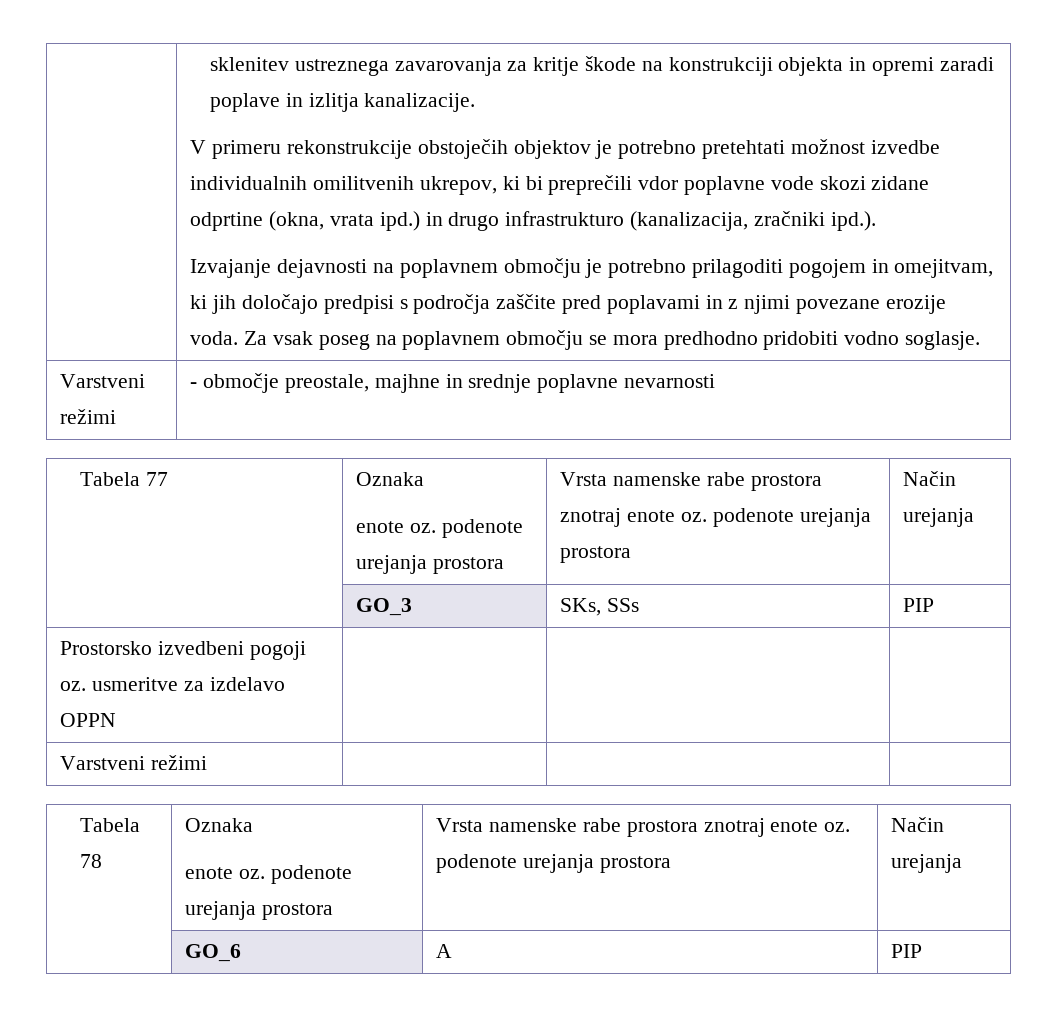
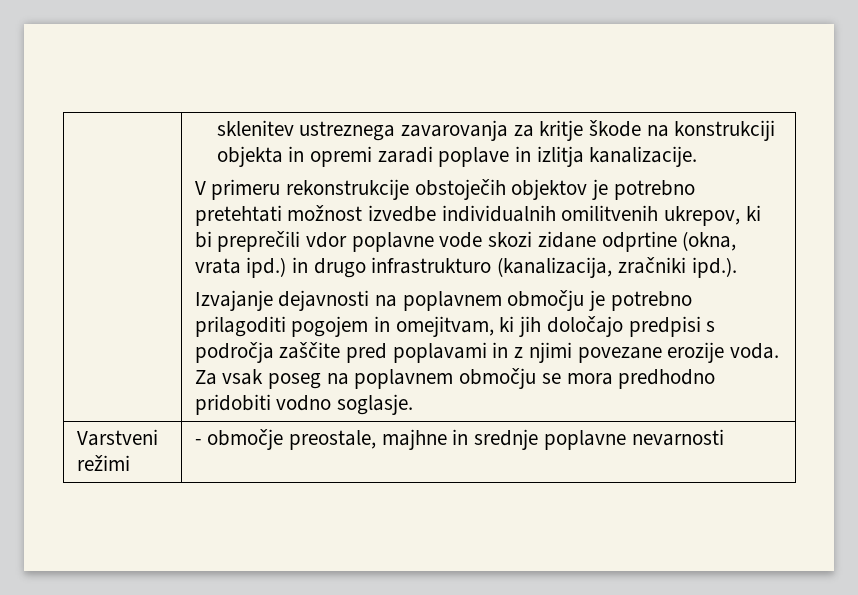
- Tabela 77 | Oznaka
- enote oz. podenote urejanja prostora | Vrsta namenske rabe prostora znotraj enote oz. podenote urejanja prostora | Način urejanja
- | GO_3 | SKs, SSs | PIP
- Prostorsko izvedbeni pogoji oz. usmeritve za izdelavo OPPN | | |
- Varstveni režimi | | |
- Tabela 78 | Oznaka
- enote oz. podenote urejanja prostora | Vrsta namenske rabe prostora znotraj enote oz. podenote urejanja prostora | Način urejanja
- | GO_6 | A | PIP

